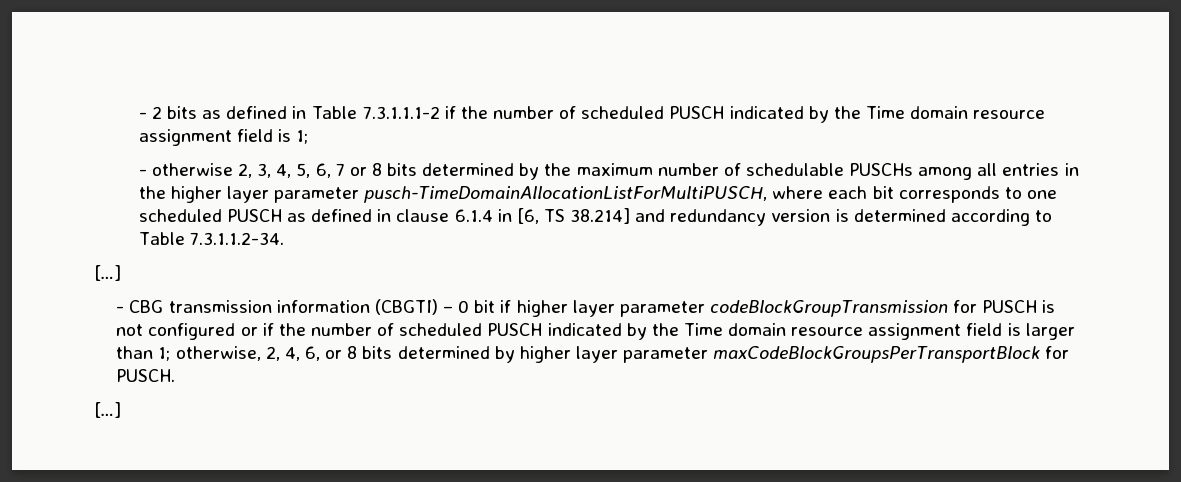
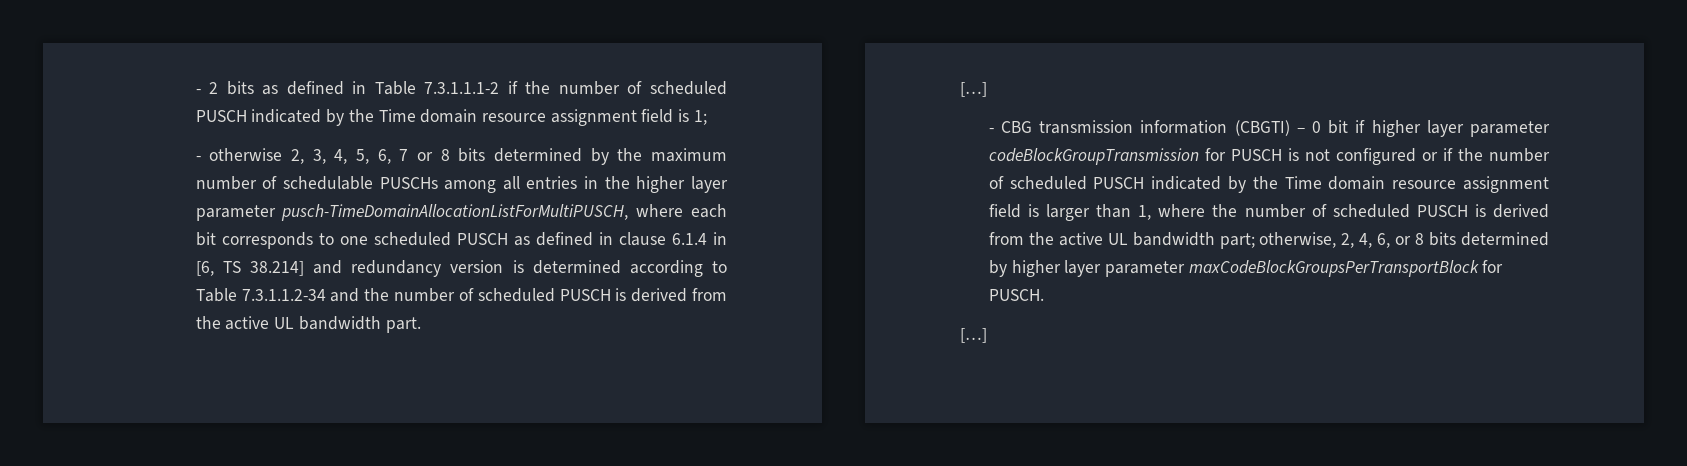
- - otherwise 2, 3, 4, 5, 6, 7 or 8 bits determined by the maximum number of schedulable PUSCHs among all entries in the higher layer parameter pusch-TimeDomainAllocationListForMultiPUSCH, where each bit corresponds to one scheduled PUSCH as defined in clause 6.1.4 in [6, TS 38.214] and redundancy version is determined according to Table 7.3.1.1.2-34.
+ - otherwise 2, 3, 4, 5, 6, 7 or 8 bits determined by the maximum number of schedulable PUSCHs among all entries in the higher layer parameter pusch-TimeDomainAllocationListForMultiPUSCH, where each bit corresponds to one scheduled PUSCH as defined in clause 6.1.4 in [6, TS 38.214] and redundancy version is determined according to Table 7.3.1.1.2-34 and the number of scheduled PUSCH is derived from the active UL bandwidth part.
- - CBG transmission information (CBGTI) – 0 bit if higher layer parameter codeBlockGroupTransmission for PUSCH is not configured or if the number of scheduled PUSCH indicated by the Time domain resource assignment field is larger than 1; otherwise, 2, 4, 6, or 8 bits determined by higher layer parameter maxCodeBlockGroupsPerTransportBlock for PUSCH.
+ - CBG transmission information (CBGTI) – 0 bit if higher layer parameter codeBlockGroupTransmission for PUSCH is not configured or if the number of scheduled PUSCH indicated by the Time domain resource assignment field is larger than 1, where the number of scheduled PUSCH is derived from the active UL bandwidth part; otherwise, 2, 4, 6, or 8 bits determined by higher layer parameter maxCodeBlockGroupsPerTransportBlock for PUSCH.

